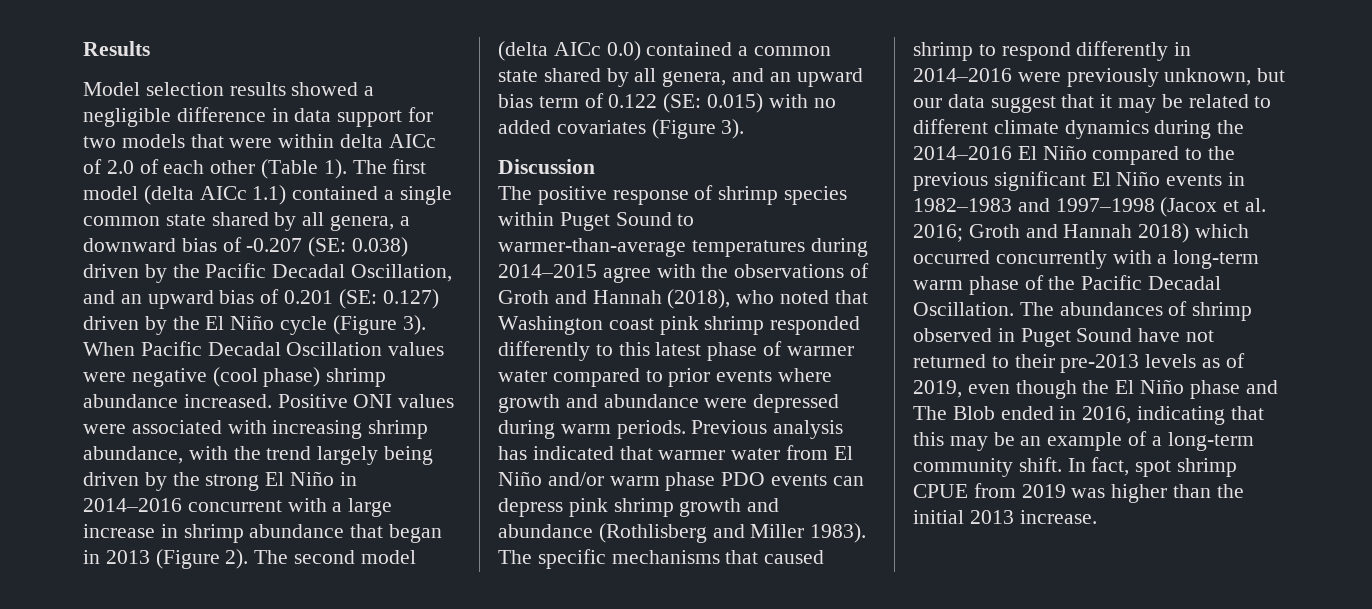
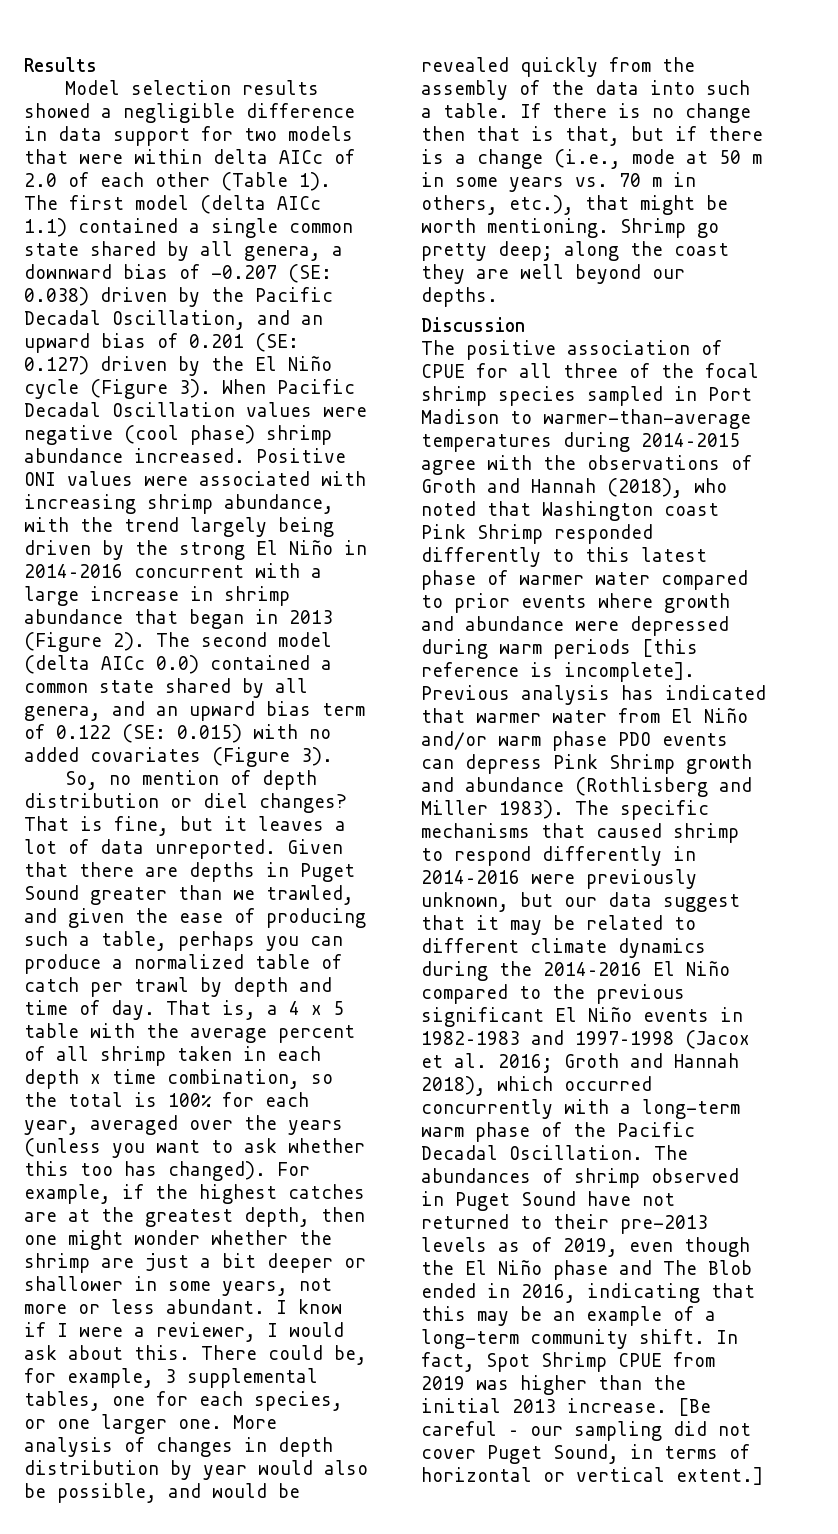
+ So, no mention of depth distribution or diel changes? That is fine, but it leaves a lot of data unreported. Given that there are depths in Puget Sound greater than we trawled, and given the ease of producing such a table, perhaps you can produce a normalized table of catch per trawl by depth and time of day. That is, a 4 x 5 table with the average percent of all shrimp taken in each depth x time combination, so the total is 100% for each year, averaged over the years (unless you want to ask whether this too has changed). For example, if the highest catches are at the greatest depth, then one might wonder whether the shrimp are just a bit deeper or shallower in some years, not more or less abundant. I know if I were a reviewer, I would ask about this. There could be, for example, 3 supplemental tables, one for each species, or one larger one. More analysis of changes in depth distribution by year would also be possible, and would be revealed quickly from the assembly of the data into such a table. If there is no change then that is that, but if there is a change (i.e., mode at 50 m in some years vs. 70 m in others, etc.), that might be worth mentioning. Shrimp go pretty deep; along the coast they are well beyond our depths.
  Discussion
- The positive response of shrimp species within Puget Sound to warmer-than-average temperatures during 2014–2015 agree with the observations of Groth and Hannah (2018), who noted that Washington coast pink shrimp responded differently to this latest phase of warmer water compared to prior events where growth and abundance were depressed during warm periods.
+ The positive association of CPUE for all three of the focal shrimp species sampled in Port Madison to warmer-than-average temperatures during 2014–2015 agree with the observations of Groth and Hannah (2018), who noted that Washington coast Pink Shrimp responded differently to this latest phase of warmer water compared to prior events where growth and abundance were depressed during warm periods [this reference is incomplete].
- Previous analysis has indicated that warmer water from El Niño and/or warm phase PDO events can depress pink shrimp growth and abundance (Rothlisberg and Miller 1983).
+ Previous analysis has indicated that warmer water from El Niño and/or warm phase PDO events can depress Pink Shrimp growth and abundance (Rothlisberg and Miller 1983).
- Groth and Hannah 2018) which occurred concurrently with a long-term warm phase of the Pacific Decadal Oscillation.
+ Groth and Hannah 2018), which occurred concurrently with a long-term warm phase of the Pacific Decadal Oscillation.
- In fact, spot shrimp CPUE from 2019 was higher than the initial 2013 increase.
+ In fact, Spot Shrimp CPUE from 2019 was higher than the initial 2013 increase.
+ [Be careful – our sampling did not cover Puget Sound, in terms of horizontal or vertical extent.]

